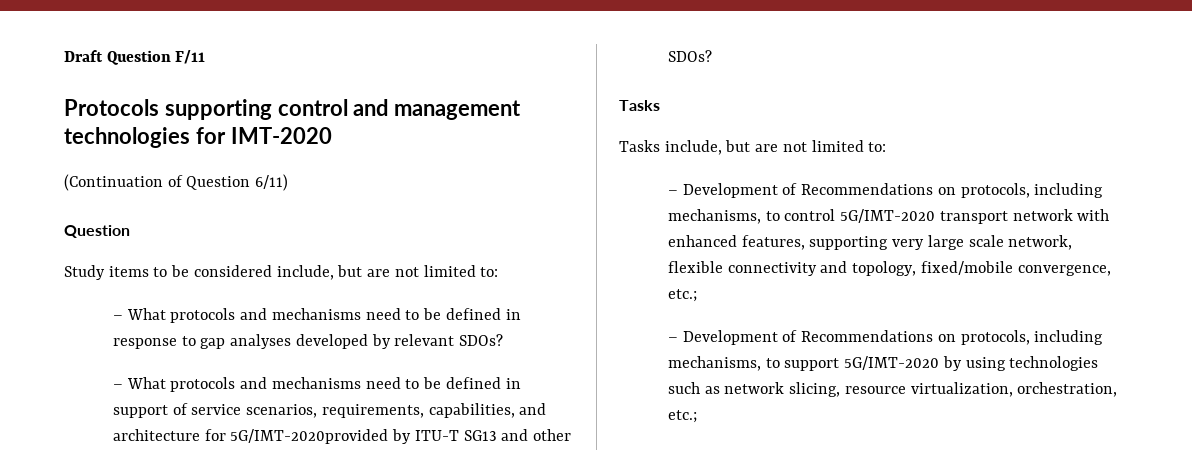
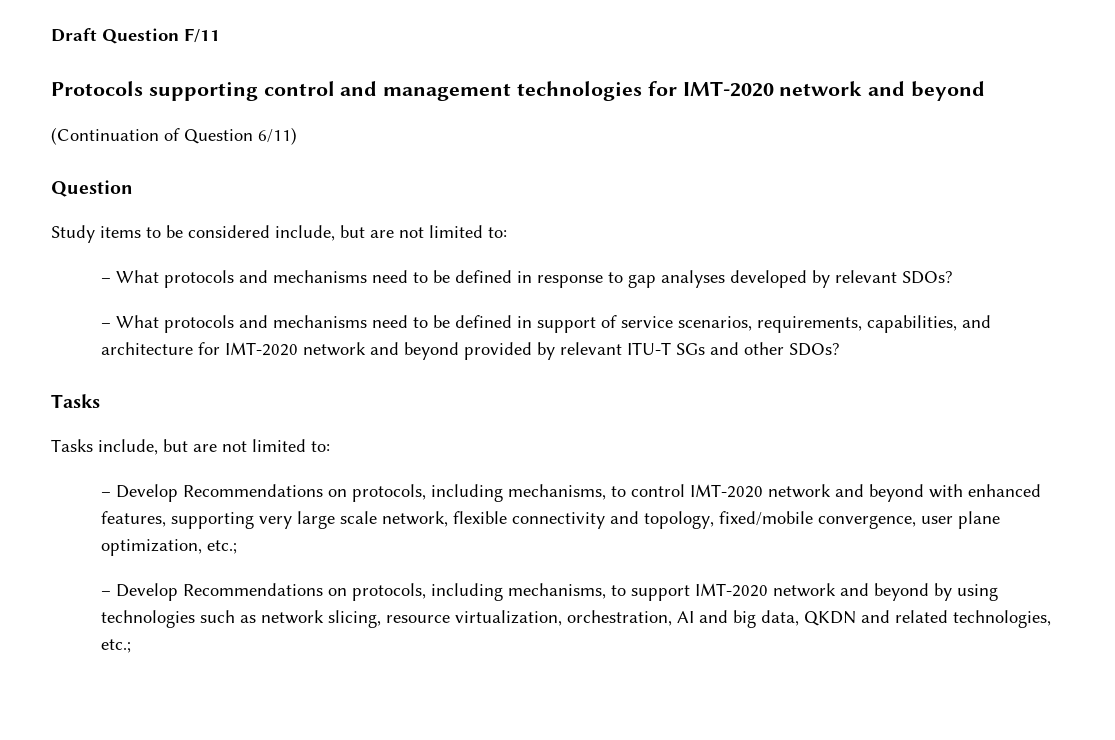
- Protocols supporting control and management technologies for IMT-2020
+ Protocols supporting control and management technologies for IMT-2020 network and beyond
- – What protocols and mechanisms need to be defined in support of service scenarios, requirements, capabilities, and architecture for 5G/IMT-2020provided by ITU-T SG13 and other SDOs?
+ – What protocols and mechanisms need to be defined in support of service scenarios, requirements, capabilities, and architecture for IMT-2020 network and beyond provided by relevant ITU-T SGs and other SDOs?
- – Development of Recommendations on protocols, including mechanisms, to control 5G/IMT-2020 transport network with enhanced features, supporting very large scale network, flexible connectivity and topology, fixed/mobile convergence, etc.;
+ – Develop Recommendations on protocols, including mechanisms, to control IMT-2020 network and beyond with enhanced features, supporting very large scale network, flexible connectivity and topology, fixed/mobile convergence, user plane optimization, etc.;
- – Development of Recommendations on protocols, including mechanisms, to support 5G/IMT-2020 by using technologies such as network slicing, resource virtualization, orchestration, etc.;
+ – Develop Recommendations on protocols, including mechanisms, to support IMT-2020 network and beyond by using technologies such as network slicing, resource virtualization, orchestration, AI and big data, QKDN and related technologies, etc.;

